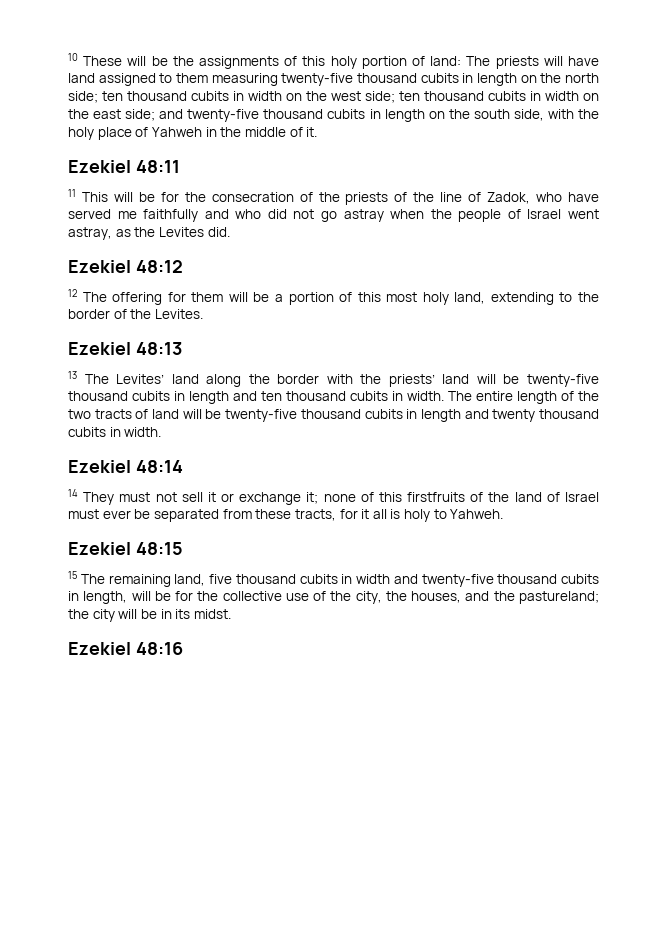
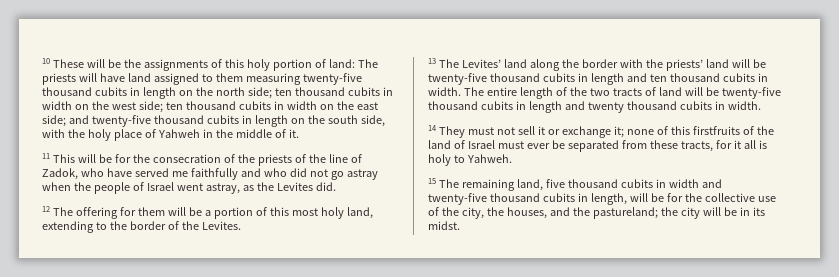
- Ezekiel 48:11
- Ezekiel 48:12
- Ezekiel 48:13
- Ezekiel 48:14
- Ezekiel 48:15
- Ezekiel 48:16

